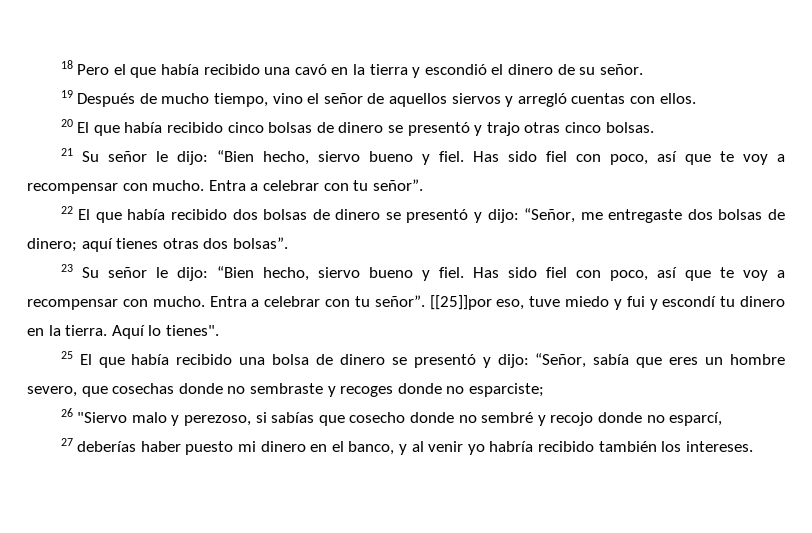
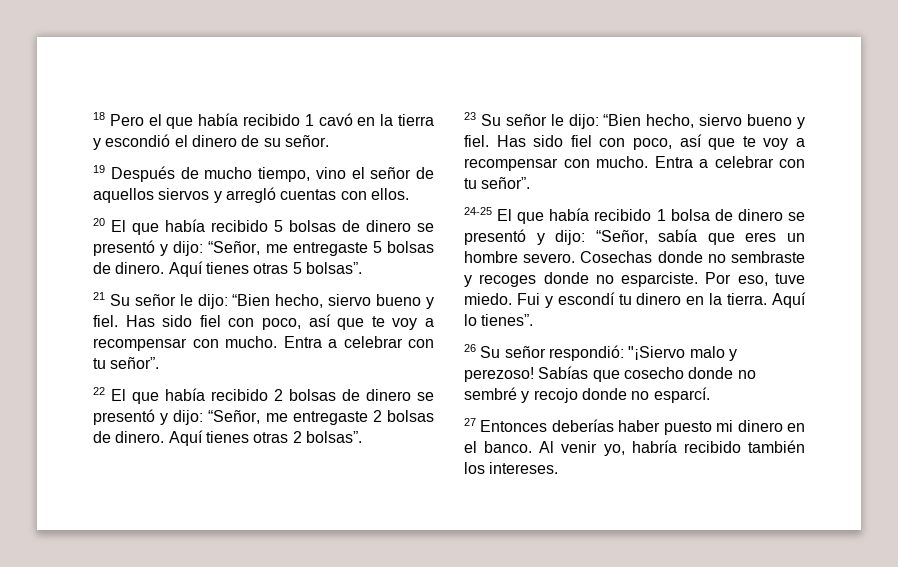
- 18 Pero el que había recibido una cavó en la tierra y escondió el dinero de su señor.
+ 18 Pero el que había recibido 1 cavó en la tierra y escondió el dinero de su señor.
- 20 El que había recibido cinco bolsas de dinero se presentó y trajo otras cinco bolsas.
+ 20 El que había recibido 5 bolsas de dinero se presentó y dijo: “Señor, me entregaste 5 bolsas de dinero. Aquí tienes otras 5 bolsas”.
- 22 El que había recibido dos bolsas de dinero se presentó y dijo: “Señor, me entregaste dos bolsas de dinero; aquí tienes otras dos bolsas”.
+ 22 El que había recibido 2 bolsas de dinero se presentó y dijo: “Señor, me entregaste 2 bolsas de dinero. Aquí tienes otras 2 bolsas”.
- 23 Su señor le dijo: “Bien hecho, siervo bueno y fiel. Has sido fiel con poco, así que te voy a recompensar con mucho. Entra a celebrar con tu señor”. [[25]]por eso, tuve miedo y fui y escondí tu dinero en la tierra. Aquí lo tienes".
- 25 El que había recibido una bolsa de dinero se presentó y dijo: “Señor, sabía que eres un hombre severo, que cosechas donde no sembraste y recoges donde no esparciste;
- 26 "Siervo malo y perezoso, si sabías que cosecho donde no sembré y recojo donde no esparcí,
+ 23 Su señor le dijo: “Bien hecho, siervo bueno y fiel. Has sido fiel con poco, así que te voy a recompensar con mucho. Entra a celebrar con tu señor”.
+ 24-25 El que había recibido 1 bolsa de dinero se presentó y dijo: “Señor, sabía que eres un hombre severo. Cosechas donde no sembraste y recoges donde no esparciste. Por eso, tuve miedo. Fui y escondí tu dinero en la tierra. Aquí lo tienes”.
+ 26 Su señor respondió: "¡Siervo malo y perezoso! Sabías que cosecho donde no sembré y recojo donde no esparcí.
- 27 deberías haber puesto mi dinero en el banco, y al venir yo habría recibido también los intereses.
+ 27 Entonces deberías haber puesto mi dinero en el banco. Al venir yo, habría recibido también los intereses.

